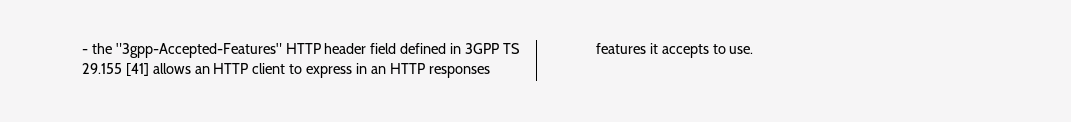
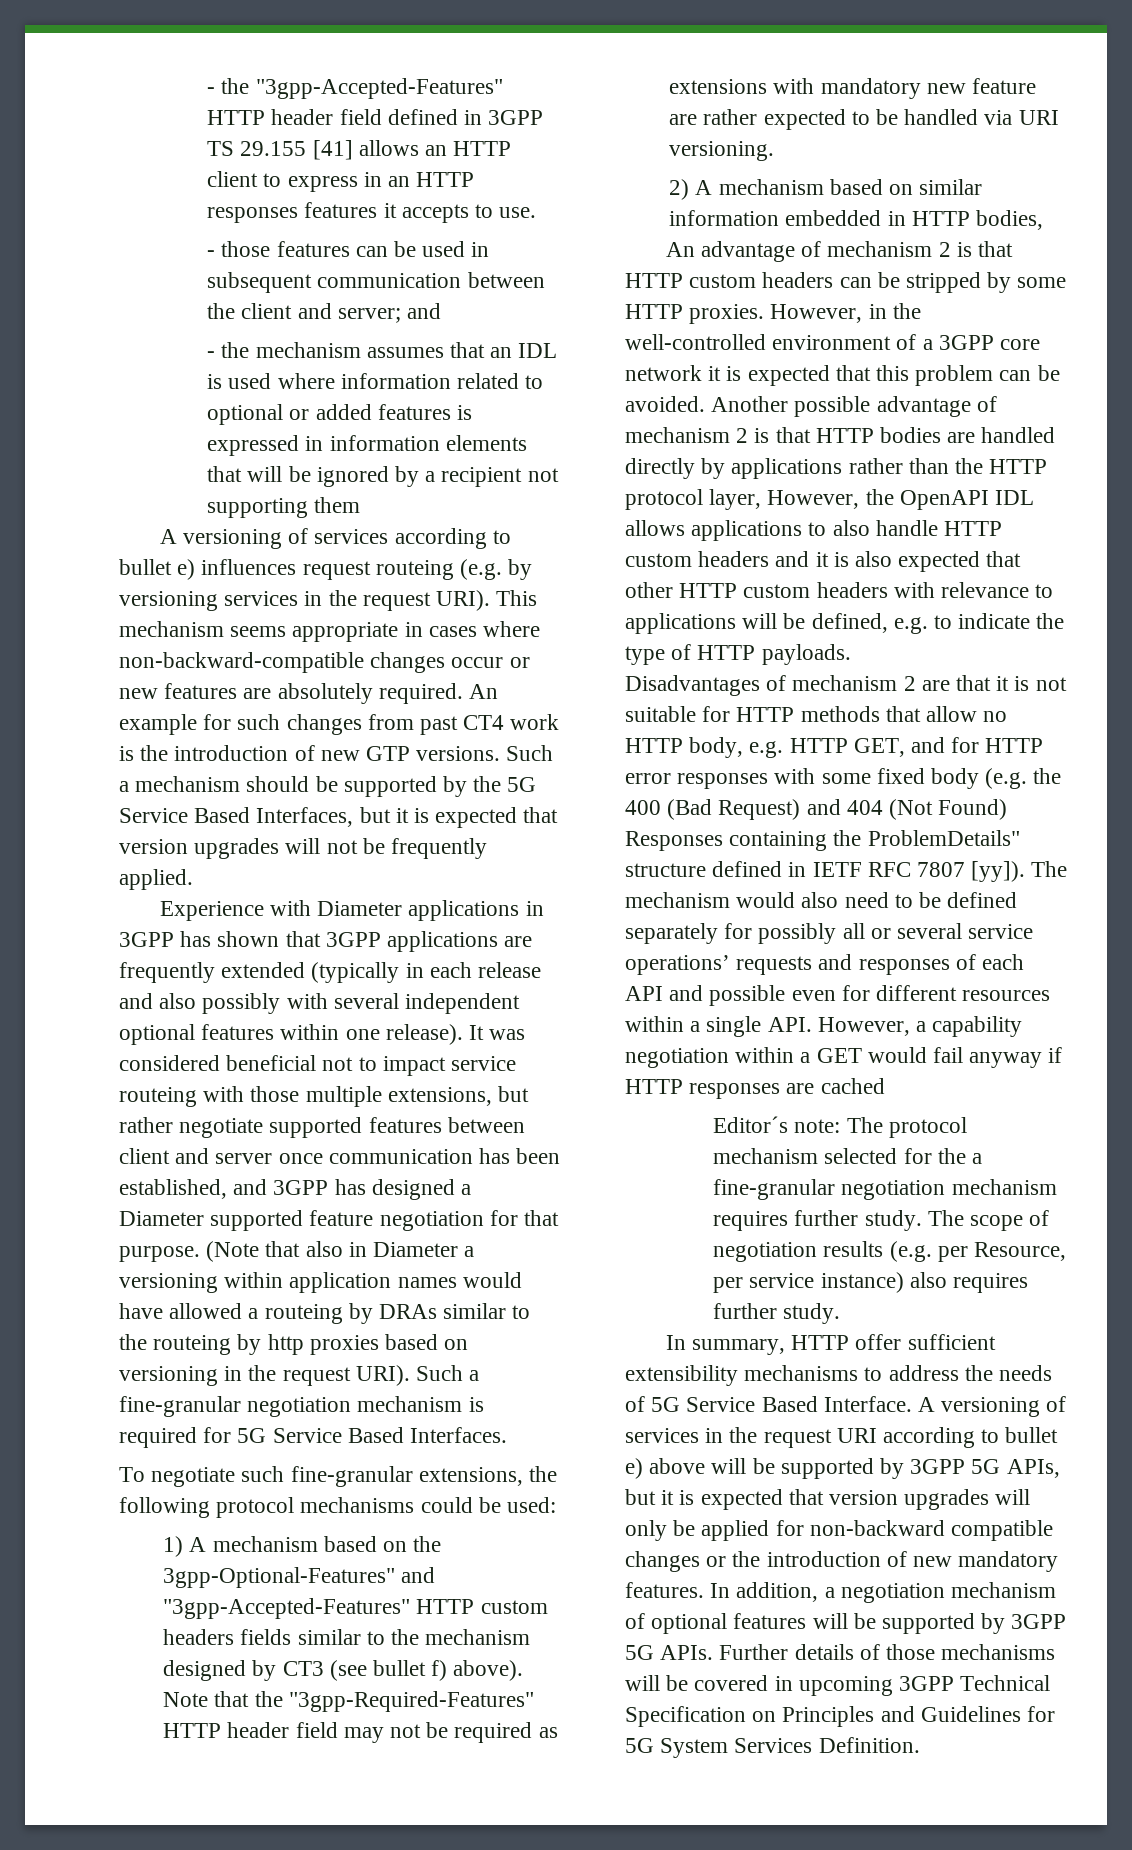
+ - those features can be used in subsequent communication between the client and server; and
+ - the mechanism assumes that an IDL is used where information related to optional or added features is expressed in information elements that will be ignored by a recipient not supporting them
+ A versioning of services according to bullet e) influences request routeing (e.g. by versioning services in the request URI). This mechanism seems appropriate in cases where non-backward-compatible changes occur or new features are absolutely required. An example for such changes from past CT4 work is the introduction of new GTP versions. Such a mechanism should be supported by the 5G Service Based Interfaces, but it is expected that version upgrades will not be frequently applied.
+ Experience with Diameter applications in 3GPP has shown that 3GPP applications are frequently extended (typically in each release and also possibly with several independent optional features within one release). It was considered beneficial not to impact service routeing with those multiple extensions, but rather negotiate supported features between client and server once communication has been established, and 3GPP has designed a Diameter supported feature negotiation for that purpose. (Note that also in Diameter a versioning within application names would have allowed a routeing by DRAs similar to the routeing by http proxies based on versioning in the request URI). Such a fine-granular negotiation mechanism is required for 5G Service Based Interfaces.
+ To negotiate such fine-granular extensions, the following protocol mechanisms could be used:
+ 1) A mechanism based on the 3gpp-Optional-Features" and "3gpp-Accepted-Features" HTTP custom headers fields similar to the mechanism designed by CT3 (see bullet f) above). Note that the "3gpp-Required-Features" HTTP header field may not be required as extensions with mandatory new feature are rather expected to be handled via URI versioning.
+ 2) A mechanism based on similar information embedded in HTTP bodies,
+ An advantage of mechanism 2 is that HTTP custom headers can be stripped by some HTTP proxies. However, in the well-controlled environment of a 3GPP core network it is expected that this problem can be avoided. Another possible advantage of mechanism 2 is that HTTP bodies are handled directly by applications rather than the HTTP protocol layer, However, the OpenAPI IDL allows applications to also handle HTTP custom headers and it is also expected that other HTTP custom headers with relevance to applications will be defined, e.g. to indicate the type of HTTP payloads.
+ Disadvantages of mechanism 2 are that it is not suitable for HTTP methods that allow no HTTP body, e.g. HTTP GET, and for HTTP error responses with some fixed body (e.g. the 400 (Bad Request) and 404 (Not Found) Responses containing the ProblemDetails" structure defined in IETF RFC 7807 [yy]). The mechanism would also need to be defined separately for possibly all or several service operations’ requests and responses of each API and possible even for different resources within a single API. However, a capability negotiation within a GET would fail anyway if HTTP responses are cached
+ Editor´s note: The protocol mechanism selected for the a fine-granular negotiation mechanism requires further study. The scope of negotiation results (e.g. per Resource, per service instance) also requires further study.
+ In summary, HTTP offer sufficient extensibility mechanisms to address the needs of 5G Service Based Interface. A versioning of services in the request URI according to bullet e) above will be supported by 3GPP 5G APIs, but it is expected that version upgrades will only be applied for non-backward compatible changes or the introduction of new mandatory features. In addition, a negotiation mechanism of optional features will be supported by 3GPP 5G APIs. Further details of those mechanisms will be covered in upcoming 3GPP Technical Specification on Principles and Guidelines for 5G System Services Definition.

